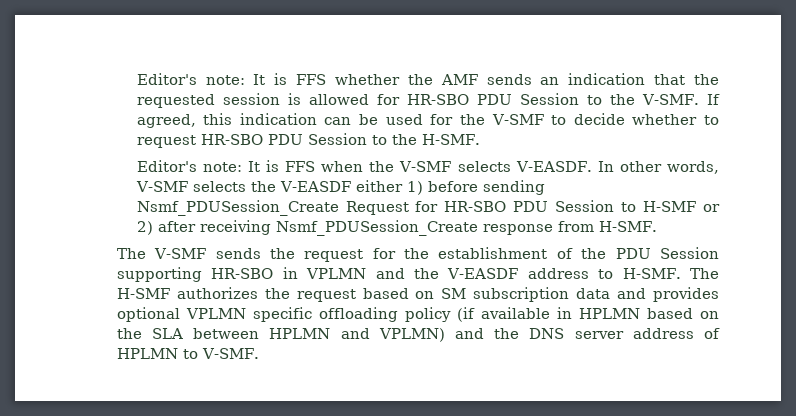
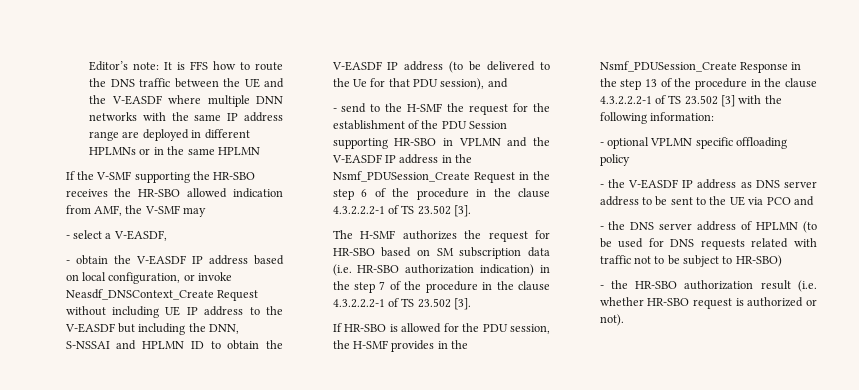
- Editor's note: It is FFS whether the AMF sends an indication that the requested session is allowed for HR-SBO PDU Session to the V-SMF. If agreed, this indication can be used for the V-SMF to decide whether to request HR-SBO PDU Session to the H-SMF.
- Editor's note: It is FFS when the V-SMF selects V-EASDF. In other words, V-SMF selects the V-EASDF either 1) before sending Nsmf_PDUSession_Create Request for HR-SBO PDU Session to H-SMF or 2) after receiving Nsmf_PDUSession_Create response from H-SMF.
- The V-SMF sends the request for the establishment of the PDU Session supporting HR-SBO in VPLMN and the V-EASDF address to H-SMF. The H-SMF authorizes the request based on SM subscription data and provides optional VPLMN specific offloading policy (if available in HPLMN based on the SLA between HPLMN and VPLMN) and the DNS server address of HPLMN to V-SMF.
+ Editor’s note: It is FFS how to route the DNS traffic between the UE and the V-EASDF where multiple DNN networks with the same IP address range are deployed in different HPLMNs or in the same HPLMN
+ If the V-SMF supporting the HR-SBO receives the HR-SBO allowed indication from AMF, the V-SMF may
+ - select a V-EASDF,
+ - obtain the V-EASDF IP address based on local configuration, or invoke Neasdf_DNSContext_Create Request without including UE IP address to the V-EASDF but including the DNN, S-NSSAI and HPLMN ID to obtain the V-EASDF IP address (to be delivered to the Ue for that PDU session), and
+ - send to the H-SMF the request for the establishment of the PDU Session supporting HR-SBO in VPLMN and the V-EASDF IP address in the Nsmf_PDUSession_Create Request in the step 6 of the procedure in the clause 4.3.2.2.2-1 of TS 23.502 [3].
+ The H-SMF authorizes the request for HR-SBO based on SM subscription data (i.e. HR-SBO authorization indication) in the step 7 of the procedure in the clause 4.3.2.2.2-1 of TS 23.502 [3].
+ If HR-SBO is allowed for the PDU session, the H-SMF provides in the Nsmf_PDUSession_Create Response in the step 13 of the procedure in the clause 4.3.2.2.2-1 of TS 23.502 [3] with the following information:
+ - optional VPLMN specific offloading policy
+ - the V-EASDF IP address as DNS server address to be sent to the UE via PCO and
+ - the DNS server address of HPLMN (to be used for DNS requests related with traffic not to be subject to HR-SBO)
+ - the HR-SBO authorization result (i.e. whether HR-SBO request is authorized or not).

